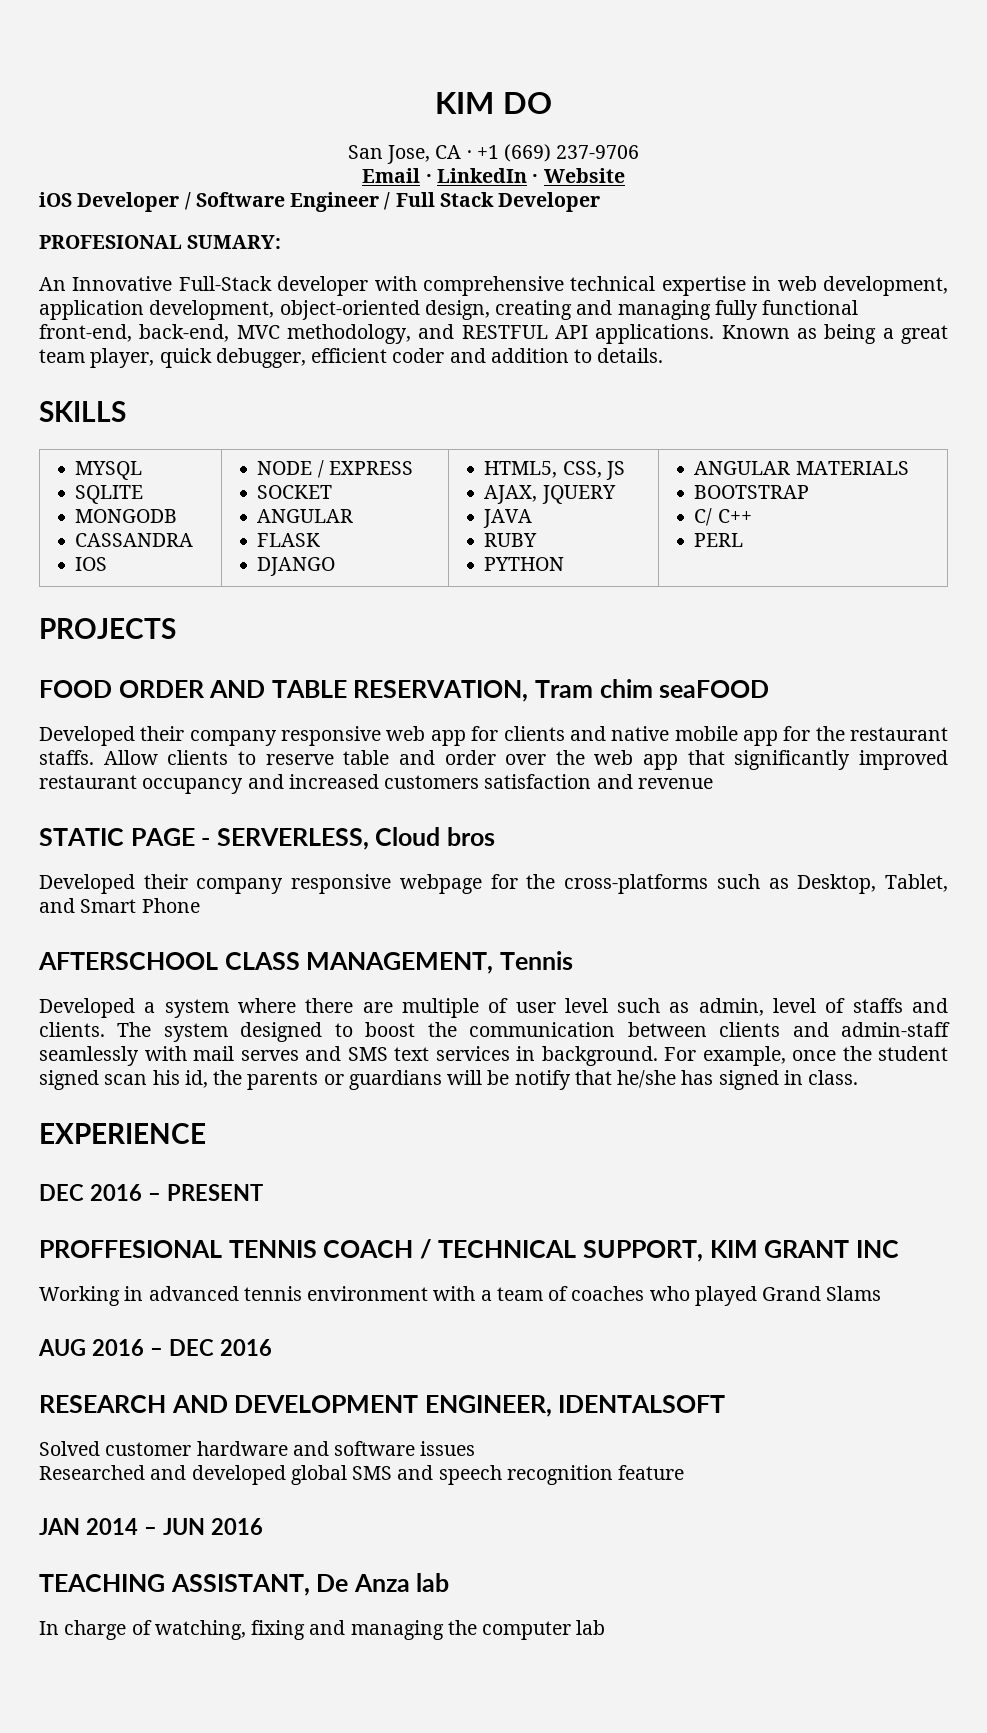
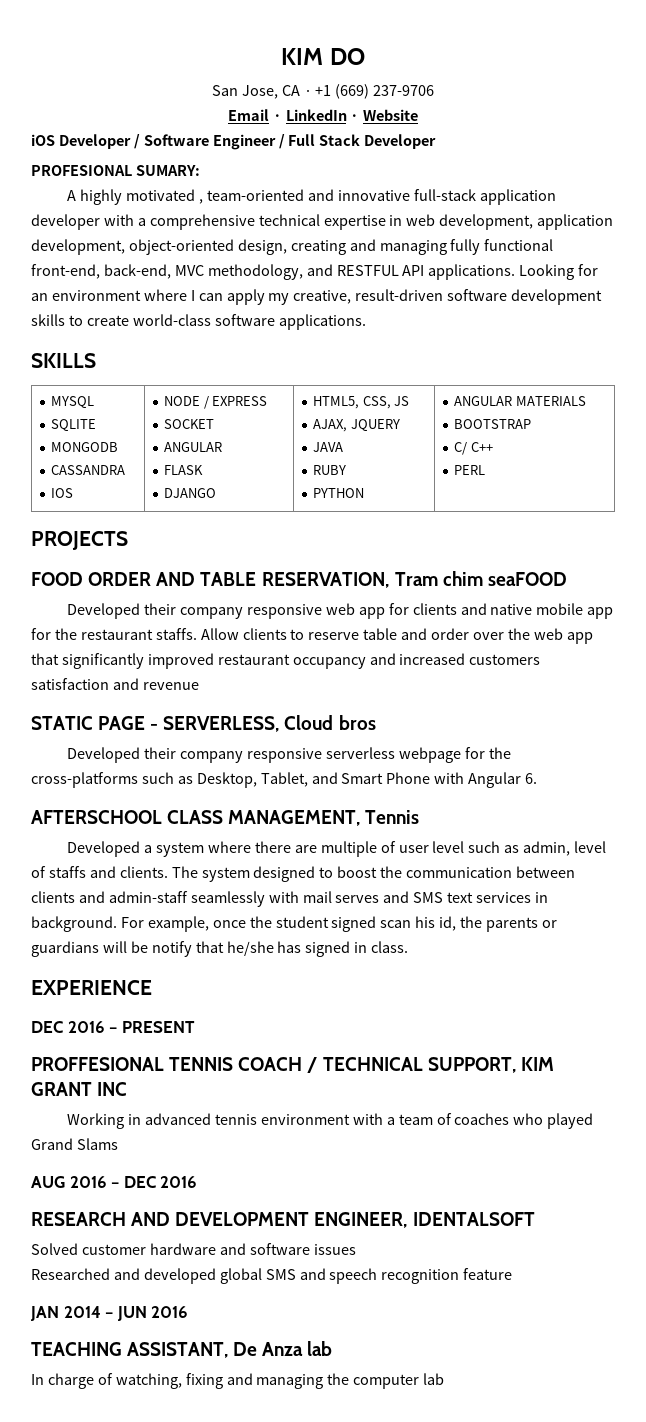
- An Innovative Full-Stack developer with comprehensive technical expertise in web development, application development, object-oriented design, creating and managing fully functional front-end, back-end, MVC methodology, and RESTFUL API applications.
+ A highly motivated , team-oriented and innovative full-stack application developer with a comprehensive technical expertise in web development, application development, object-oriented design, creating and managing fully functional front-end, back-end, MVC methodology, and RESTFUL API applications.
- Known as being a great team player, quick debugger, efficient coder and addition to details.
+ Looking for an environment where I can apply my creative, result-driven software development skills to create world-class software applications.
- Developed their company responsive webpage for the cross-platforms such as Desktop, Tablet, and Smart Phone
+ Developed their company responsive serverless webpage for the cross-platforms such as Desktop, Tablet, and Smart Phone with Angular 6.

